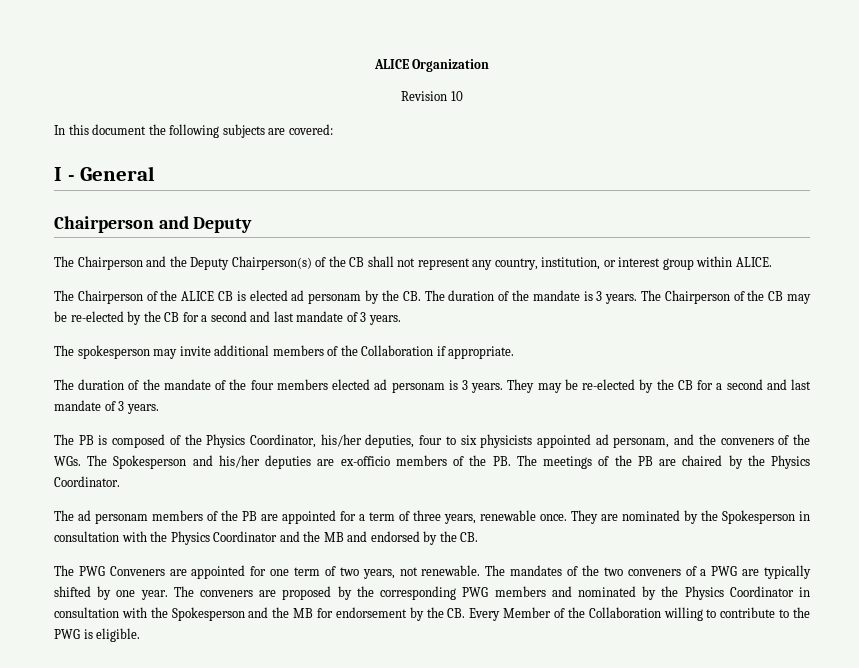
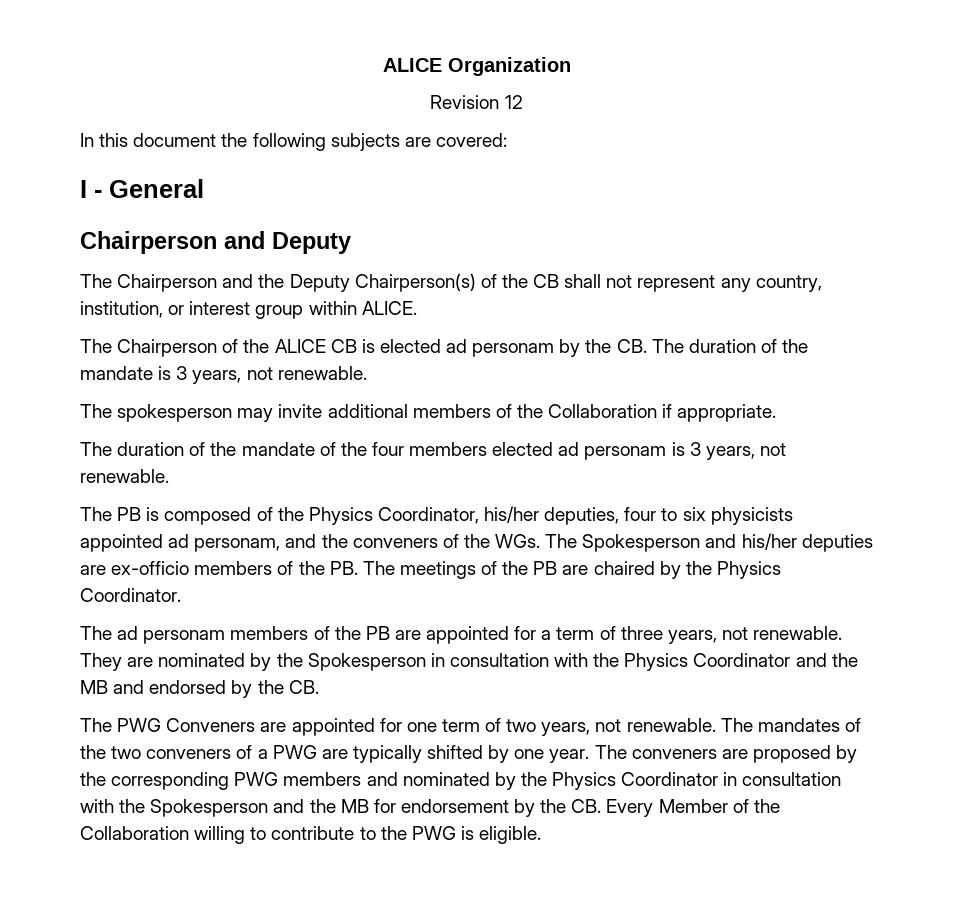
- Revision 10
+ Revision 12
- The Chairperson of the ALICE CB is elected ad personam by the CB. The duration of the mandate is 3 years. The Chairperson of the CB may be re-elected by the CB for a second and last mandate of 3 years.
+ The Chairperson of the ALICE CB is elected ad personam by the CB. The duration of the mandate is 3 years, not renewable.
- The duration of the mandate of the four members elected ad personam is 3 years. They may be re-elected by the CB for a second and last mandate of 3 years.
+ The duration of the mandate of the four members elected ad personam is 3 years, not renewable.
- The ad personam members of the PB are appointed for a term of three years, renewable once.
+ The ad personam members of the PB are appointed for a term of three years, not renewable.

